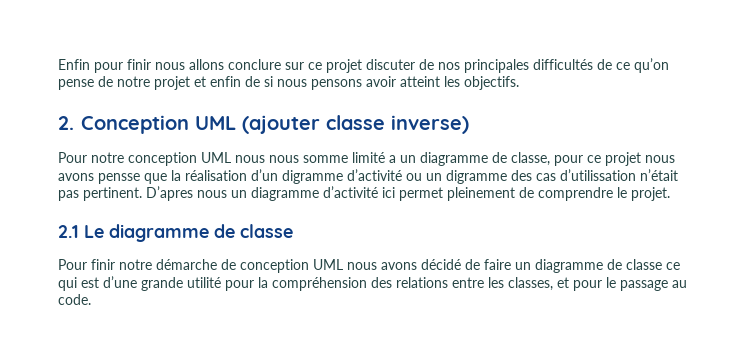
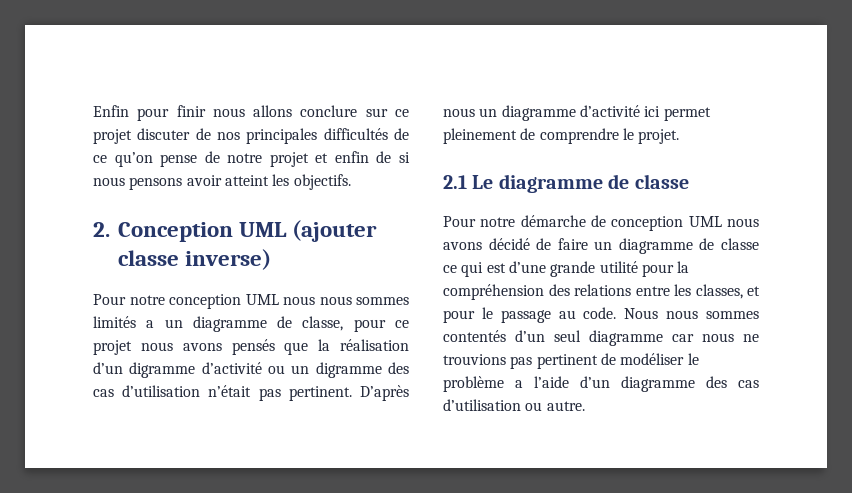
- Pour notre conception UML nous nous somme limité a un diagramme de classe, pour ce projet nous avons pensse que la réalisation d’un digramme d’activité ou un digramme des cas d’utilissation n’était pas pertinent.
+ Pour notre conception UML nous nous sommes limités a un diagramme de classe, pour ce projet nous avons pensés que la réalisation d’un digramme d’activité ou un digramme des cas d’utilisation n’était pas pertinent.
- D’apres nous un diagramme d’activité ici permet pleinement de comprendre le projet.
+ D’après nous un diagramme d’activité ici permet pleinement de comprendre le projet.
- Pour finir notre démarche de conception UML nous avons décidé de faire un diagramme de classe ce qui est d’une grande utilité pour la compréhension des relations entre les classes, et pour le passage au code.
+ Pour notre démarche de conception UML nous avons décidé de faire un diagramme de classe ce qui est d’une grande utilité pour la compréhension des relations entre les classes, et pour le passage au code.
+ Nous nous sommes contentés d’un seul diagramme car nous ne trouvions pas pertinent de modéliser le problème a l’aide d’un diagramme des cas d’utilisation ou autre.

